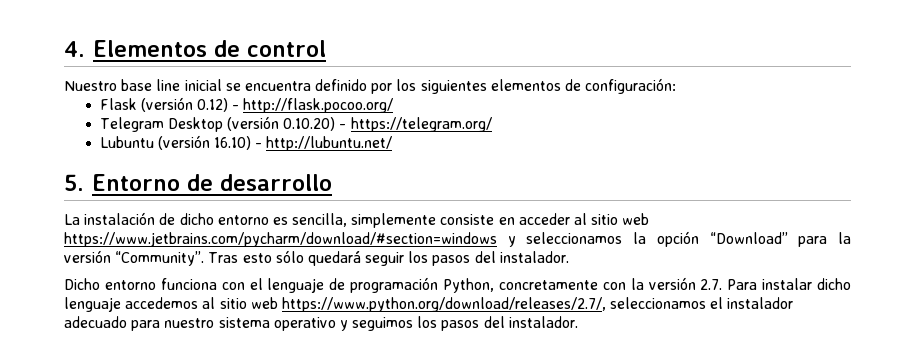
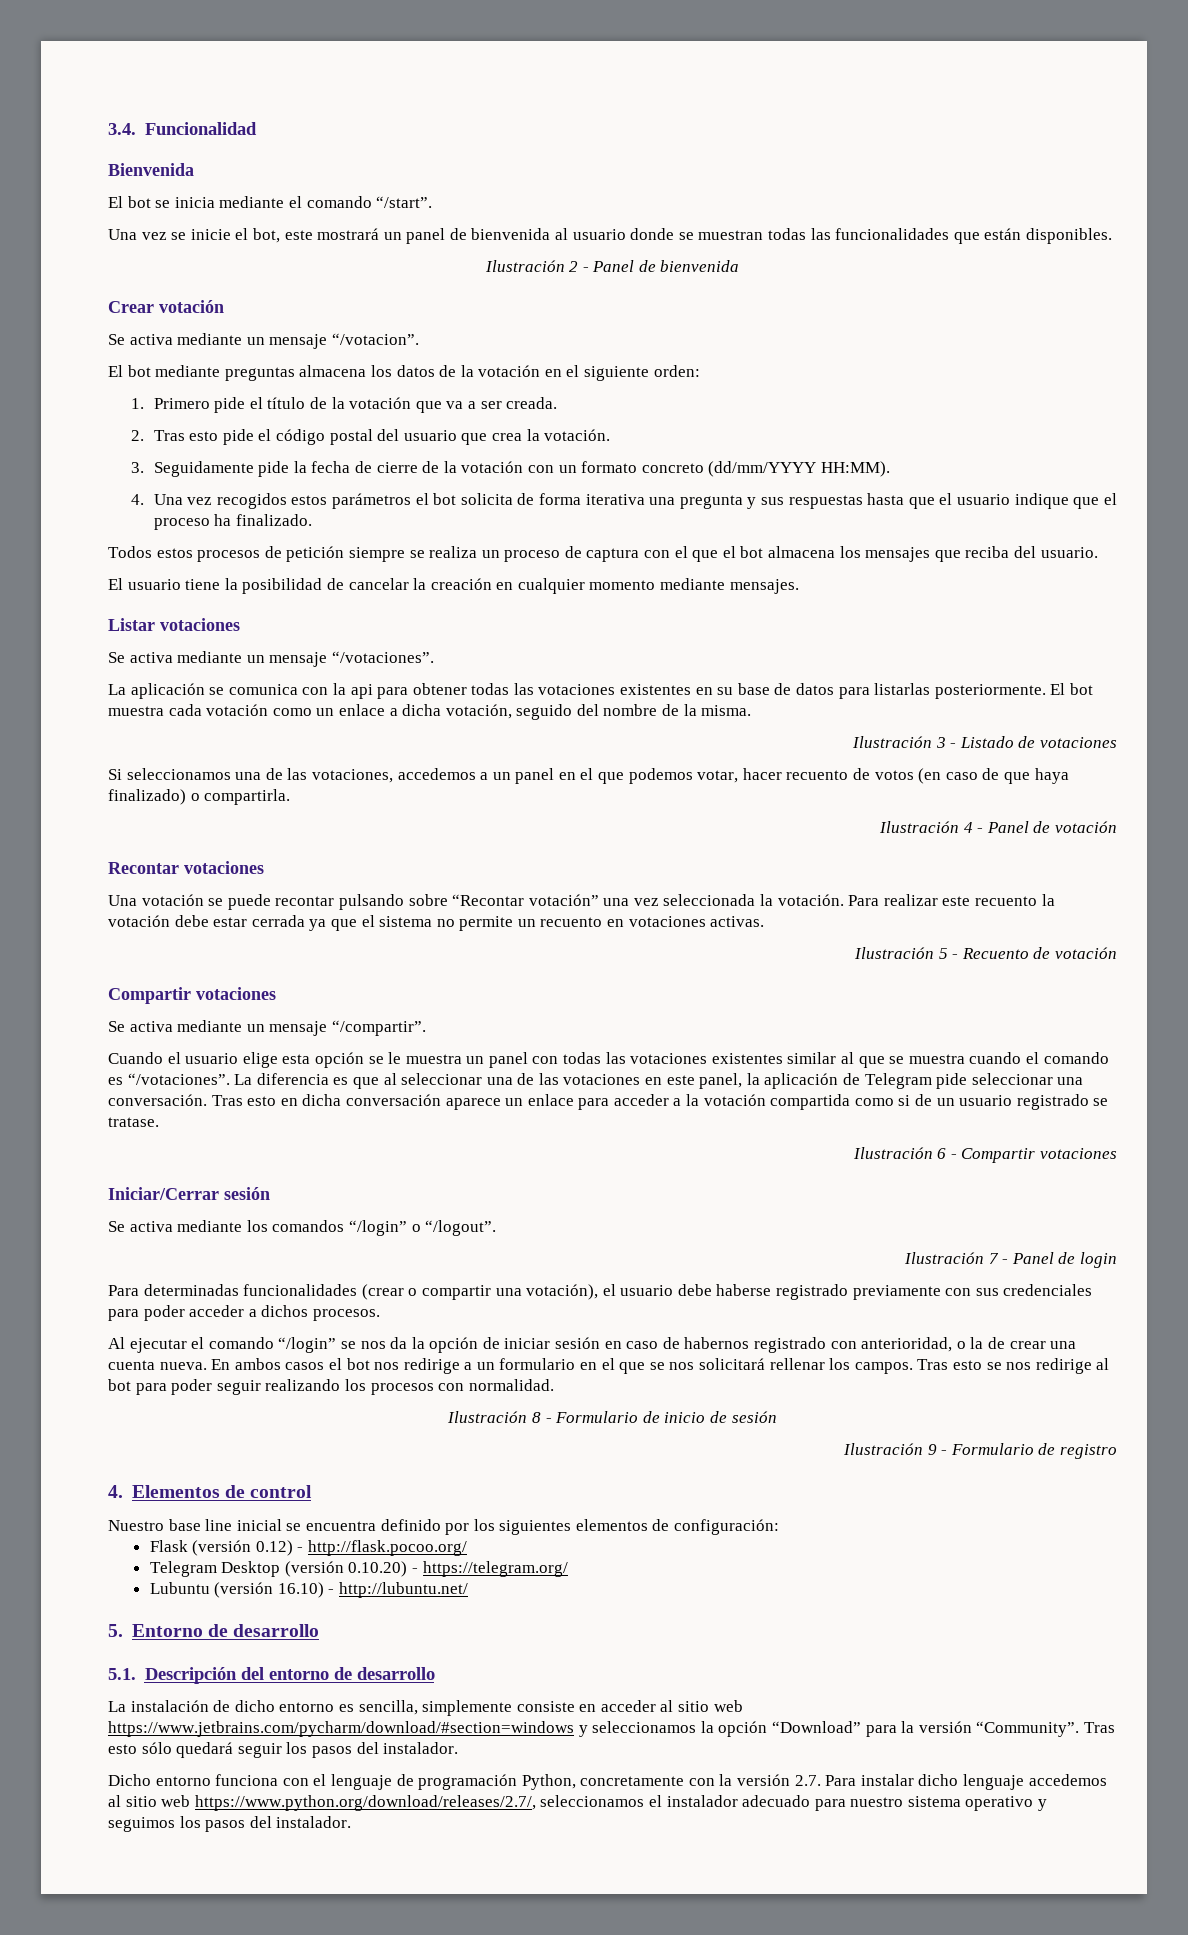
+ 3.4. Funcionalidad
+ Bienvenida
+ El bot se inicia mediante el comando “/start”.
+ Una vez se inicie el bot, este mostrará un panel de bienvenida al usuario donde se muestran todas las funcionalidades que están disponibles.
+ Ilustración 2 - Panel de bienvenida
+ Crear votación
+ Se activa mediante un mensaje “/votacion”.
+ El bot mediante preguntas almacena los datos de la votación en el siguiente orden:
+ 1. Primero pide el título de la votación que va a ser creada.
+ 2. Tras esto pide el código postal del usuario que crea la votación.
+ 3. Seguidamente pide la fecha de cierre de la votación con un formato concreto (dd/mm/YYYY HH:MM).
+ 4. Una vez recogidos estos parámetros el bot solicita de forma iterativa una pregunta y sus respuestas hasta que el usuario indique que el proceso ha finalizado.
+ Todos estos procesos de petición siempre se realiza un proceso de captura con el que el bot almacena los mensajes que reciba del usuario.
+ El usuario tiene la posibilidad de cancelar la creación en cualquier momento mediante mensajes.
+ Listar votaciones
+ Se activa mediante un mensaje “/votaciones”.
+ La aplicación se comunica con la api para obtener todas las votaciones existentes en su base de datos para listarlas posteriormente. El bot muestra cada votación como un enlace a dicha votación, seguido del nombre de la misma.
+ Ilustración 3 - Listado de votaciones
+ Si seleccionamos una de las votaciones, accedemos a un panel en el que podemos votar, hacer recuento de votos (en caso de que haya finalizado) o compartirla.
+ Ilustración 4 - Panel de votación
+ Recontar votaciones
+ Una votación se puede recontar pulsando sobre “Recontar votación” una vez seleccionada la votación. Para realizar este recuento la votación debe estar cerrada ya que el sistema no permite un recuento en votaciones activas.
+ Ilustración 5 - Recuento de votación
+ Compartir votaciones
+ Se activa mediante un mensaje “/compartir”.
+ Cuando el usuario elige esta opción se le muestra un panel con todas las votaciones existentes similar al que se muestra cuando el comando es “/votaciones”. La diferencia es que al seleccionar una de las votaciones en este panel, la aplicación de Telegram pide seleccionar una conversación. Tras esto en dicha conversación aparece un enlace para acceder a la votación compartida como si de un usuario registrado se tratase.
+ Ilustración 6 - Compartir votaciones
+ Iniciar/Cerrar sesión
+ Se activa mediante los comandos “/login” o “/logout”.
+ Ilustración 7 - Panel de login
+ Para determinadas funcionalidades (crear o compartir una votación), el usuario debe haberse registrado previamente con sus credenciales para poder acceder a dichos procesos.
+ Al ejecutar el comando “/login” se nos da la opción de iniciar sesión en caso de habernos registrado con anterioridad, o la de crear una cuenta nueva. En ambos casos el bot nos redirige a un formulario en el que se nos solicitará rellenar los campos. Tras esto se nos redirige al bot para poder seguir realizando los procesos con normalidad.
+ Ilustración 8 - Formulario de inicio de sesión
+ Ilustración 9 - Formulario de registro
+ 5.1. Descripción del entorno de desarrollo

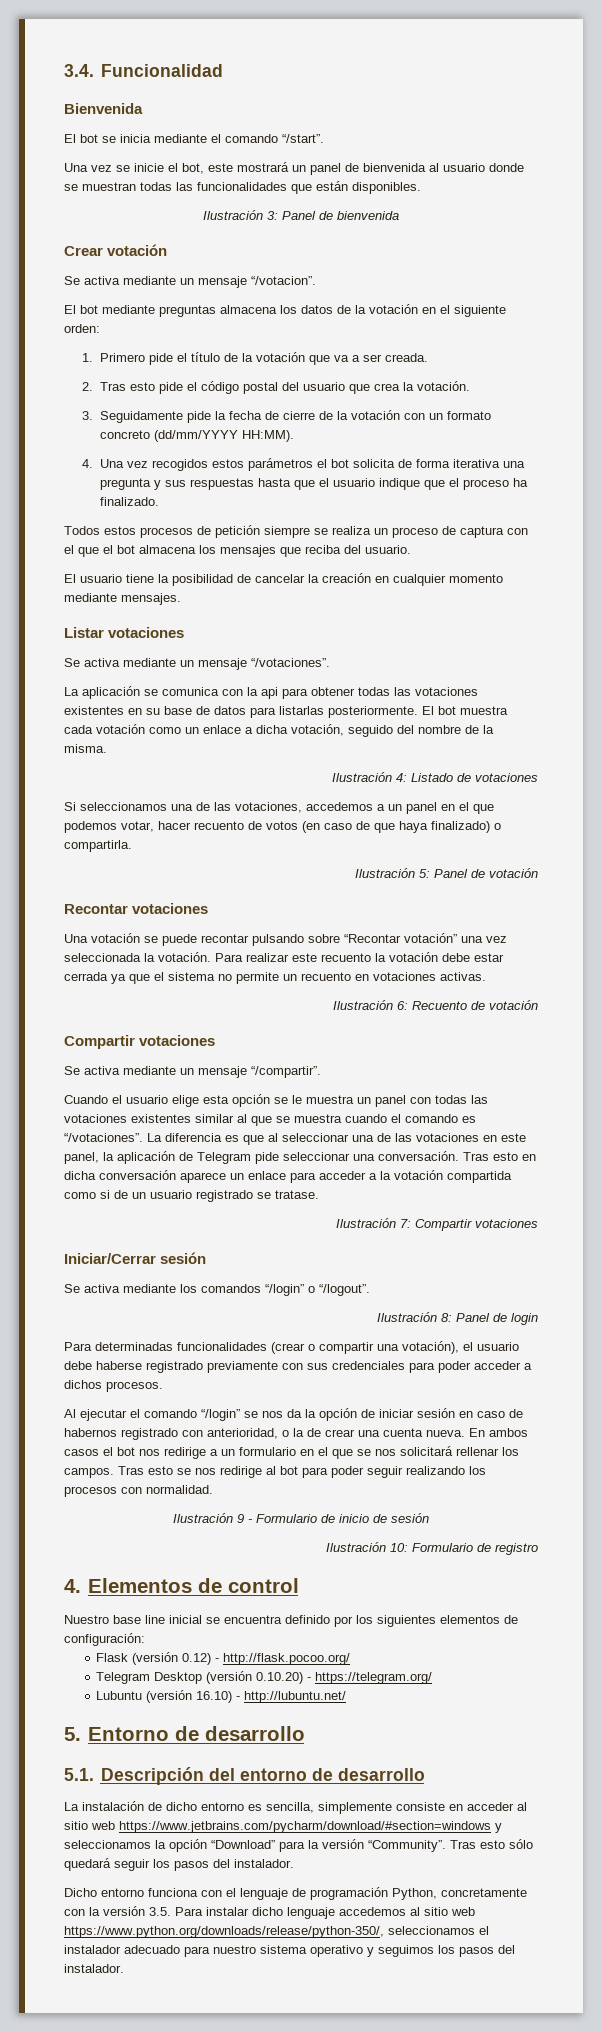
- Ilustración 2 - Panel de bienvenida
+ Ilustración 3: Panel de bienvenida
- Ilustración 3 - Listado de votaciones
+ Ilustración 4: Listado de votaciones
- Ilustración 4 - Panel de votación
+ Ilustración 5: Panel de votación
- Ilustración 5 - Recuento de votación
+ Ilustración 6: Recuento de votación
- Ilustración 6 - Compartir votaciones
+ Ilustración 7: Compartir votaciones
- Ilustración 7 - Panel de login
+ Ilustración 8: Panel de login
- Ilustración 8 - Formulario de inicio de sesión
+ Ilustración 9 - Formulario de inicio de sesión
- Ilustración 9 - Formulario de registro
+ Ilustración 10: Formulario de registro
- Dicho entorno funciona con el lenguaje de programación Python, concretamente con la versión 2.7. Para instalar dicho lenguaje accedemos al sitio web https://www.python.org/download/releases/2.7/, seleccionamos el instalador adecuado para nuestro sistema operativo y seguimos los pasos del instalador.
+ Dicho entorno funciona con el lenguaje de programación Python, concretamente con la versión 3.5. Para instalar dicho lenguaje accedemos al sitio web https://www.python.org/downloads/release/python-350/, seleccionamos el instalador adecuado para nuestro sistema operativo y seguimos los pasos del instalador.

